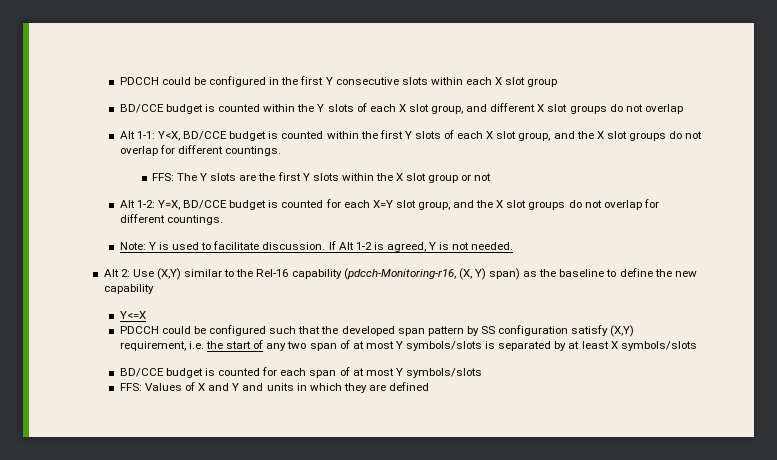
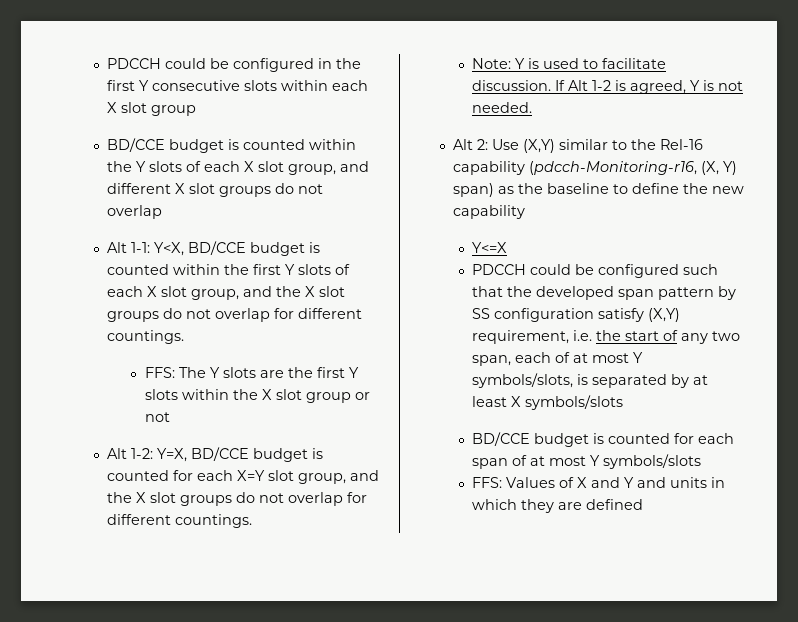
- PDCCH could be configured such that the developed span pattern by SS configuration satisfy (X,Y) requirement, i.e. the start of any two span of at most Y symbols/slots is separated by at least X symbols/slots
+ PDCCH could be configured such that the developed span pattern by SS configuration satisfy (X,Y) requirement, i.e. the start of any two span, each of at most Y symbols/slots, is separated by at least X symbols/slots

